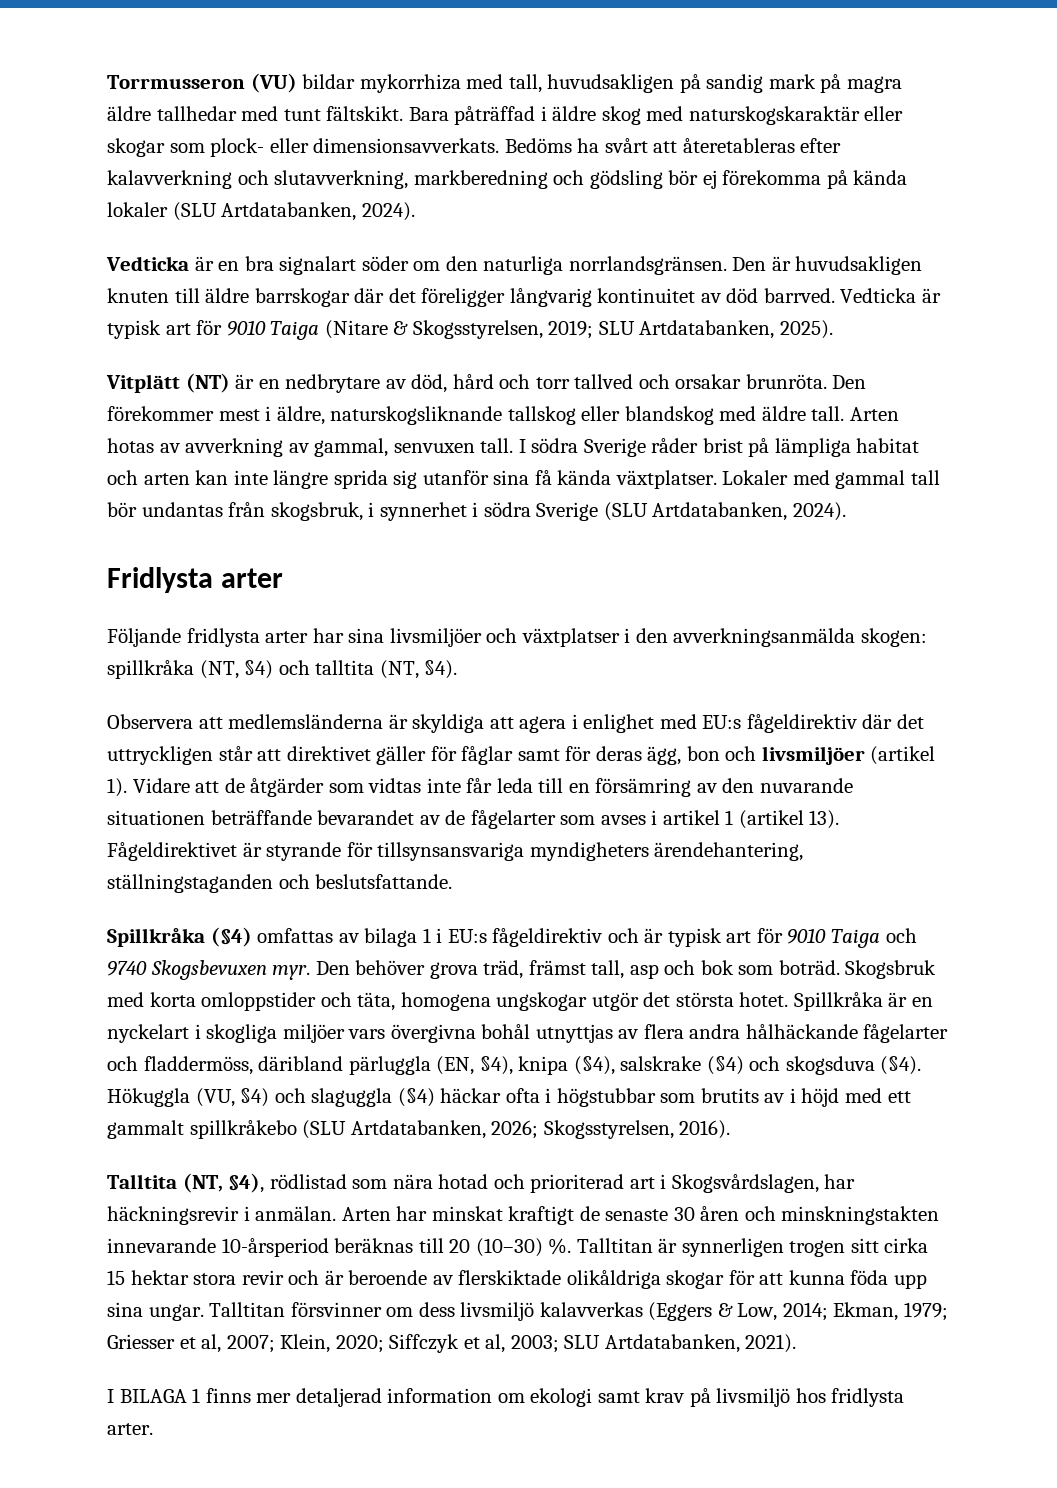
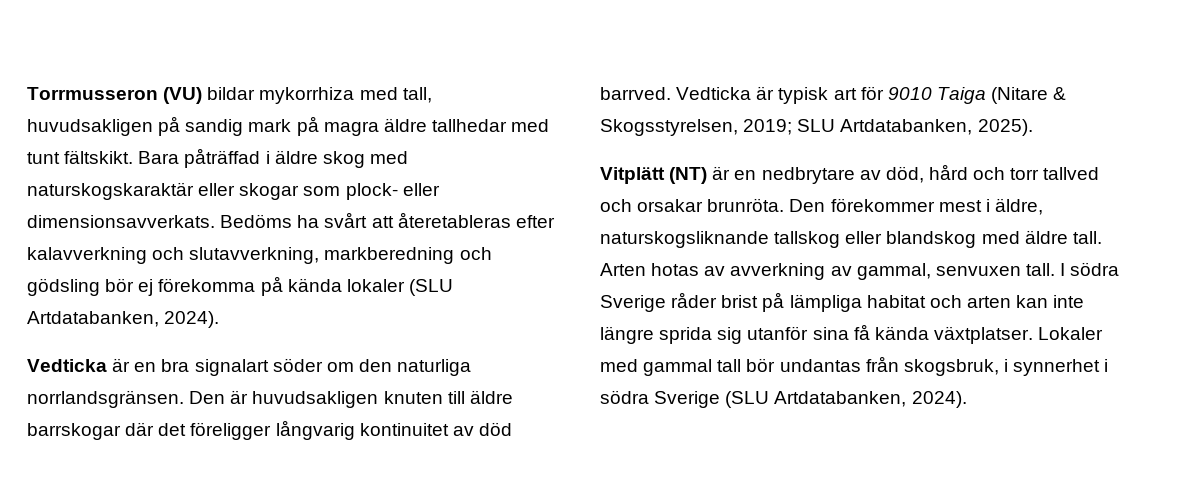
- Fridlysta arter
- Följande fridlysta arter har sina livsmiljöer och växtplatser i den avverkningsanmälda skogen: spillkråka (NT, §4) och talltita (NT, §4).
- Observera att medlemsländerna är skyldiga att agera i enlighet med EU:s fågeldirektiv där det uttryckligen står att direktivet gäller för fåglar samt för deras ägg, bon och livsmiljöer (artikel 1). Vidare att de åtgärder som vidtas inte får leda till en försämring av den nuvarande situationen beträffande bevarandet av de fågelarter som avses i artikel 1 (artikel 13). Fågeldirektivet är styrande för tillsynsansvariga myndigheters ärendehantering, ställningstaganden och beslutsfattande.
- Spillkråka (§4) omfattas av bilaga 1 i EU:s fågeldirektiv och är typisk art för 9010 Taiga och 9740 Skogsbevuxen myr. Den behöver grova träd, främst tall, asp och bok som boträd. Skogsbruk med korta omloppstider och täta, homogena ungskogar utgör det största hotet. Spillkråka är en nyckelart i skogliga miljöer vars övergivna bohål utnyttjas av flera andra hålhäckande fågelarter och fladdermöss, däribland pärluggla (EN, §4), knipa (§4), salskrake (§4) och skogsduva (§4). Hökuggla (VU, §4) och slaguggla (§4) häckar ofta i högstubbar som brutits av i höjd med ett gammalt spillkråkebo (SLU Artdatabanken, 2026; Skogsstyrelsen, 2016).
- Talltita (NT, §4), rödlistad som nära hotad och prioriterad art i Skogsvårdslagen, har häckningsrevir i anmälan. Arten har minskat kraftigt de senaste 30 åren och minskningstakten innevarande 10-årsperiod beräknas till 20 (10–30) %. Talltitan är synnerligen trogen sitt cirka 15 hektar stora revir och är beroende av flerskiktade olikåldriga skogar för att kunna föda upp sina ungar. Talltitan försvinner om dess livsmiljö kalavverkas (Eggers & Low, 2014; Ekman, 1979; Griesser et al, 2007; Klein, 2020; Siffczyk et al, 2003; SLU Artdatabanken, 2021).
- I BILAGA 1 finns mer detaljerad information om ekologi samt krav på livsmiljö hos fridlysta arter.

